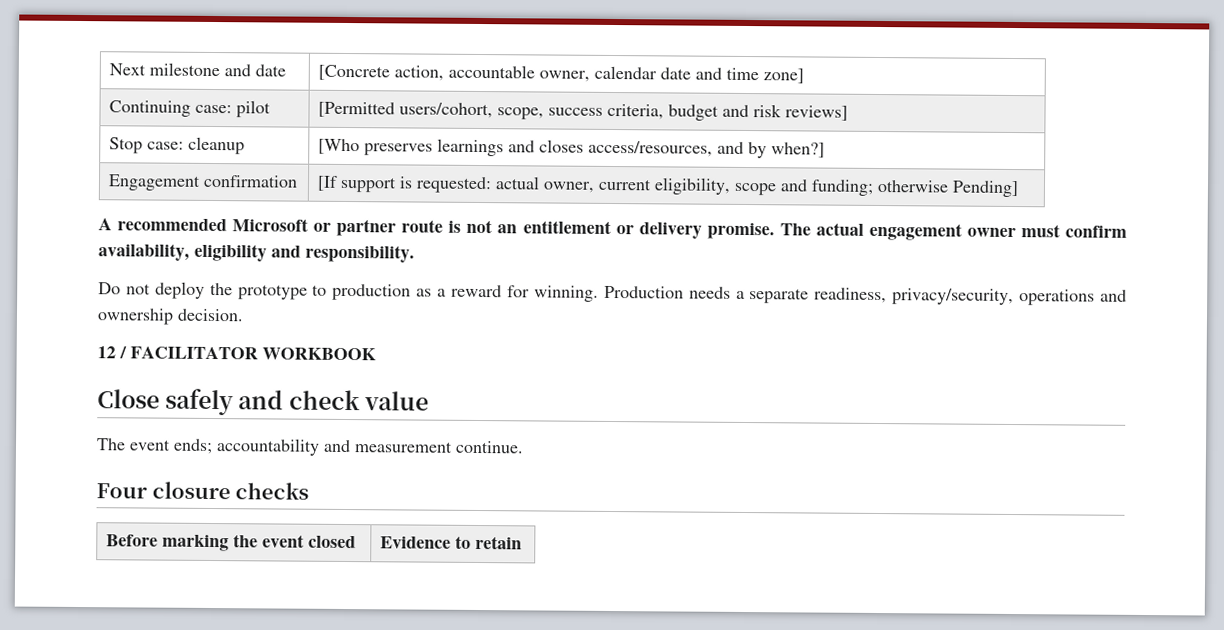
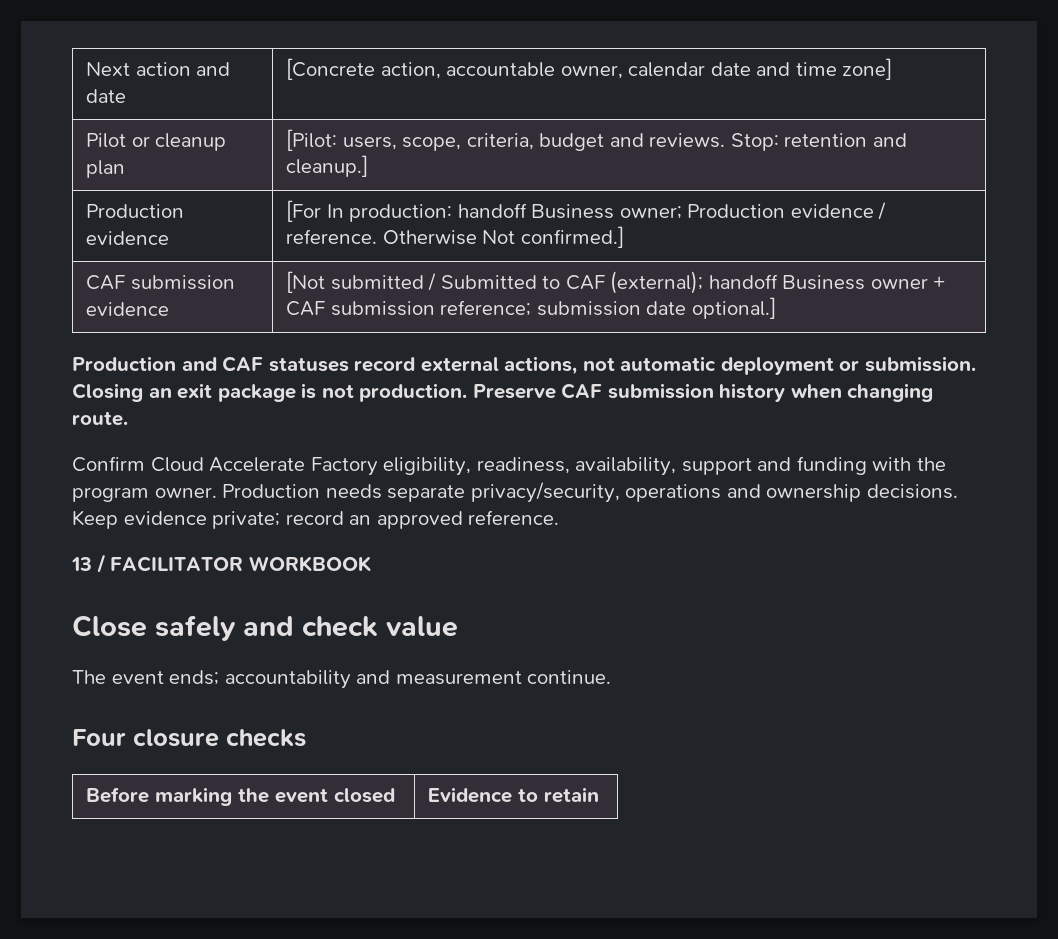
- Next milestone and date | [Concrete action, accountable owner, calendar date and time zone]
+ Next action and date | [Concrete action, accountable owner, calendar date and time zone]
- Continuing case: pilot | [Permitted users/cohort, scope, success criteria, budget and risk reviews]
- Stop case: cleanup | [Who preserves learnings and closes access/resources, and by when?]
- Engagement confirmation | [If support is requested: actual owner, current eligibility, scope and funding; otherwise Pending]
- A recommended Microsoft or partner route is not an entitlement or delivery promise. The actual engagement owner must confirm availability, eligibility and responsibility.
- Do not deploy the prototype to production as a reward for winning. Production needs a separate readiness, privacy/security, operations and ownership decision.
- 12 / FACILITATOR WORKBOOK
+ Pilot or cleanup plan | [Pilot: users, scope, criteria, budget and reviews. Stop: retention and cleanup.]
+ Production evidence | [For In production: handoff Business owner; Production evidence / reference. Otherwise Not confirmed.]
+ CAF submission evidence | [Not submitted / Submitted to CAF (external); handoff Business owner + CAF submission reference; submission date optional.]
+ Production and CAF statuses record external actions, not automatic deployment or submission. Closing an exit package is not production. Preserve CAF submission history when changing route.
+ Confirm Cloud Accelerate Factory eligibility, readiness, availability, support and funding with the program owner. Production needs separate privacy/security, operations and ownership decisions. Keep evidence private; record an approved reference.
+ 13 / FACILITATOR WORKBOOK

